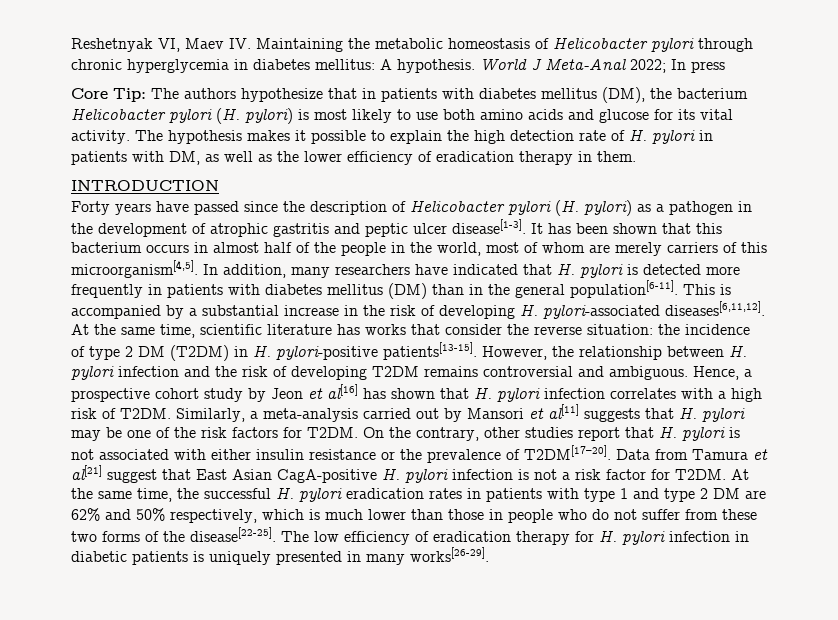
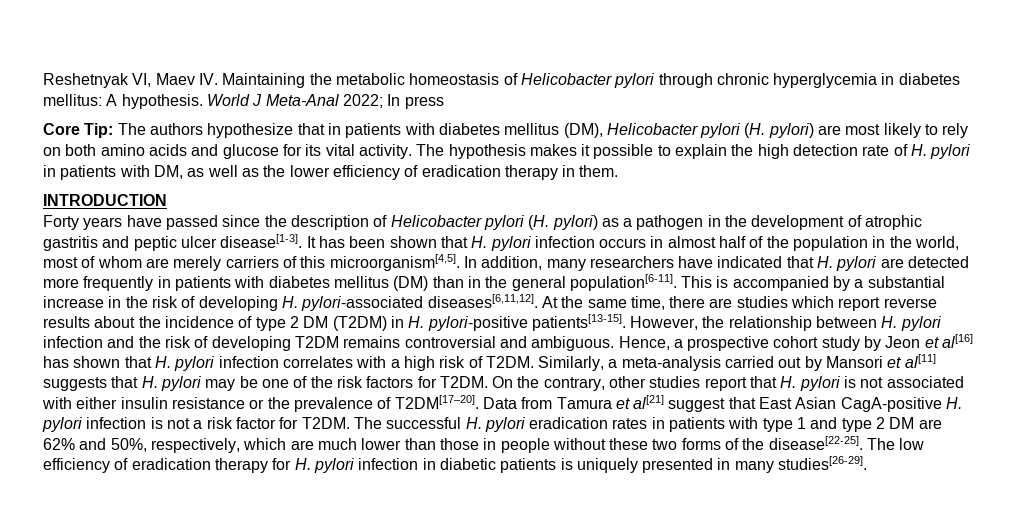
- Core Tip: The authors hypothesize that in patients with diabetes mellitus (DM), the bacterium Helicobacter pylori (H. pylori) is most likely to use both amino acids and glucose for its vital activity.
+ Core Tip: The authors hypothesize that in patients with diabetes mellitus (DM), Helicobacter pylori (H. pylori) are most likely to rely on both amino acids and glucose for its vital activity.
- It has been shown that this bacterium occurs in almost half of the people in the world, most of whom are merely carriers of this microorganism[4,5].
+ It has been shown that H. pylori infection occurs in almost half of the population in the world, most of whom are merely carriers of this microorganism[4,5].
- In addition, many researchers have indicated that H. pylori is detected more frequently in patients with diabetes mellitus (DM) than in the general population[6-11].
+ In addition, many researchers have indicated that H. pylori are detected more frequently in patients with diabetes mellitus (DM) than in the general population[6-11].
- At the same time, scientific literature has works that consider the reverse situation: the incidence of type 2 DM (T2DM) in H. pylori-positive patients[13-15].
+ At the same time, there are studies which report reverse results about the incidence of type 2 DM (T2DM) in H. pylori-positive patients[13-15].
- At the same time, the successful H. pylori eradication rates in patients with type 1 and type 2 DM are 62% and 50% respectively, which is much lower than those in people who do not suffer from these two forms of the disease[22-25].
+ The successful H. pylori eradication rates in patients with type 1 and type 2 DM are 62% and 50%, respectively, which are much lower than those in people without these two forms of the disease[22-25].
- The low efficiency of eradication therapy for H. pylori infection in diabetic patients is uniquely presented in many works[26-29].
+ The low efficiency of eradication therapy for H. pylori infection in diabetic patients is uniquely presented in many studies[26-29].

